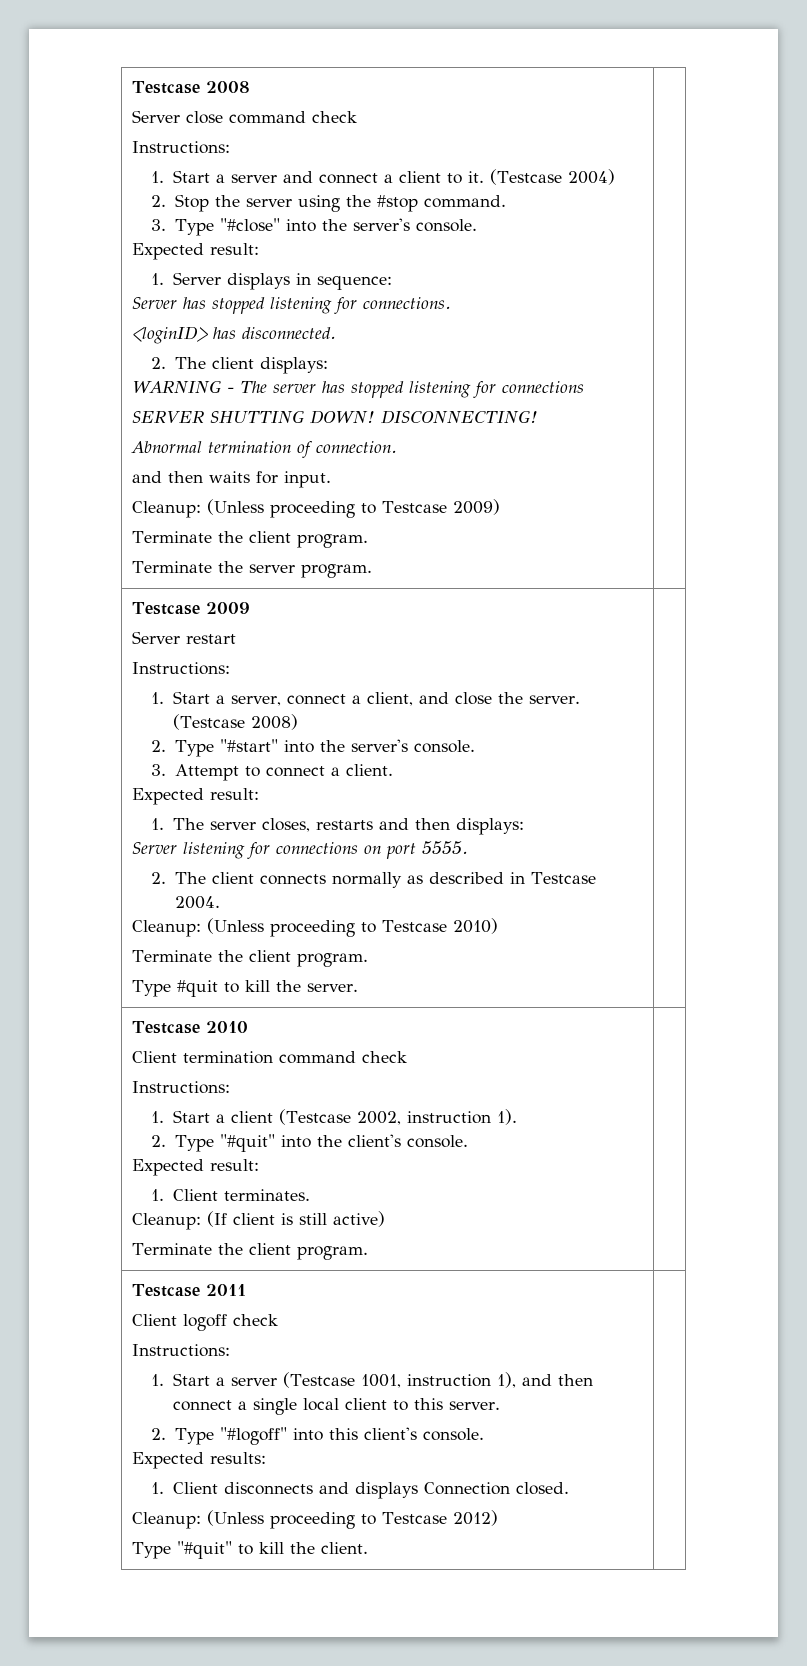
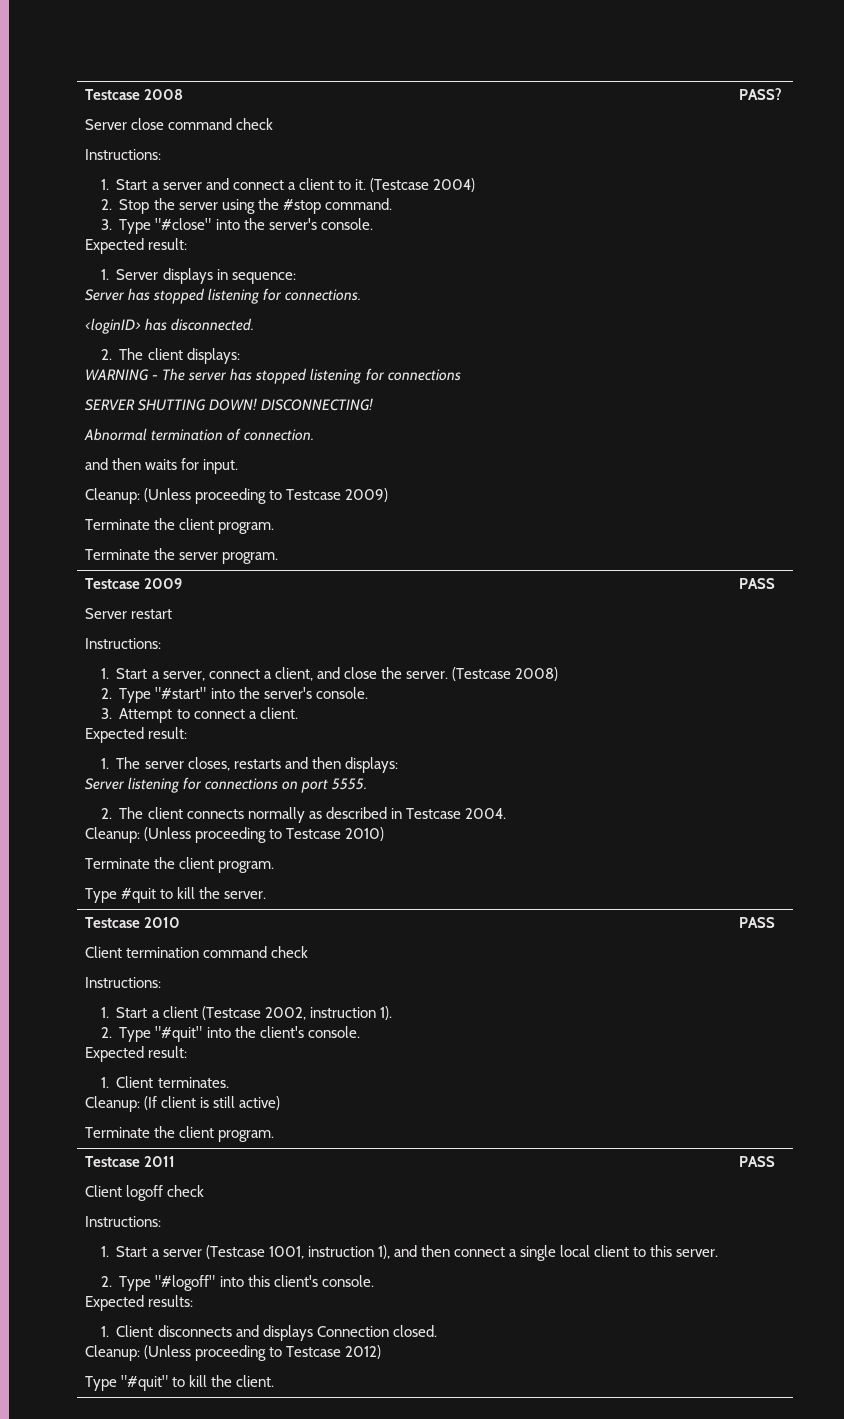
+ PASS?
- Type #quit to kill the server.
+ Type #quit to kill the server. | PASS
  Testcase 2010
  Client termination command check
  Instructions:
  1. Start a client (Testcase 2002, instruction 1).
  2. Type "#quit" into the client's console.
  Expected result:
  1. Client terminates.
  Cleanup: (If client is still active)
- Terminate the client program. |
+ Terminate the client program. | PASS
- Type "#quit" to kill the client.
+ Type "#quit" to kill the client. | PASS

